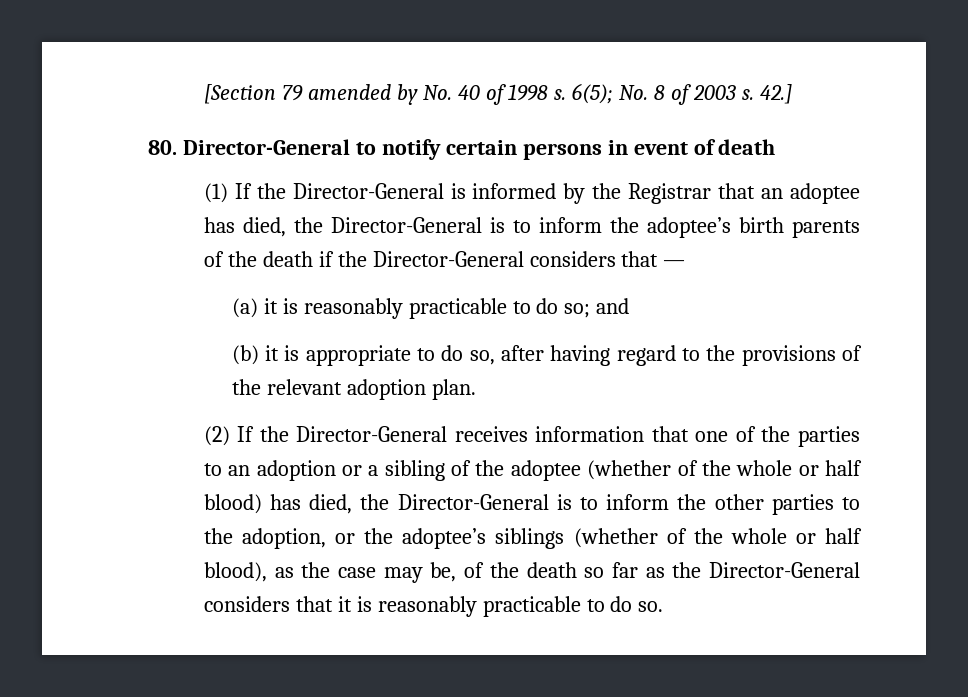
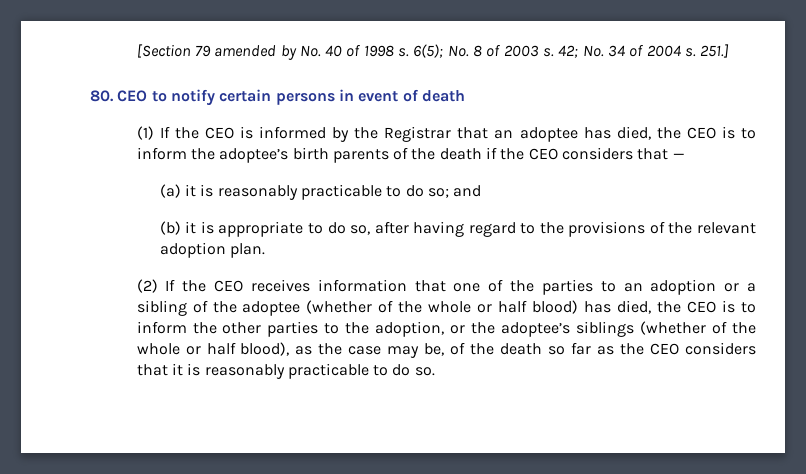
- 42.]
+ 42; No. 34 of 2004 s. 251.]
- 80. Director-General to notify certain persons in event of death
+ 80. CEO to notify certain persons in event of death
- (1) If the Director-General is informed by the Registrar that an adoptee has died, the Director-General is to inform the adoptee’s birth parents of the death if the Director-General considers that —
+ (1) If the CEO is informed by the Registrar that an adoptee has died, the CEO is to inform the adoptee’s birth parents of the death if the CEO considers that —
- (2) If the Director-General receives information that one of the parties to an adoption or a sibling of the adoptee (whether of the whole or half blood) has died, the Director-General is to inform the other parties to the adoption, or the adoptee’s siblings (whether of the whole or half blood), as the case may be, of the death so far as the Director-General considers that it is reasonably practicable to do so.
+ (2) If the CEO receives information that one of the parties to an adoption or a sibling of the adoptee (whether of the whole or half blood) has died, the CEO is to inform the other parties to the adoption, or the adoptee’s siblings (whether of the whole or half blood), as the case may be, of the death so far as the CEO considers that it is reasonably practicable to do so.

